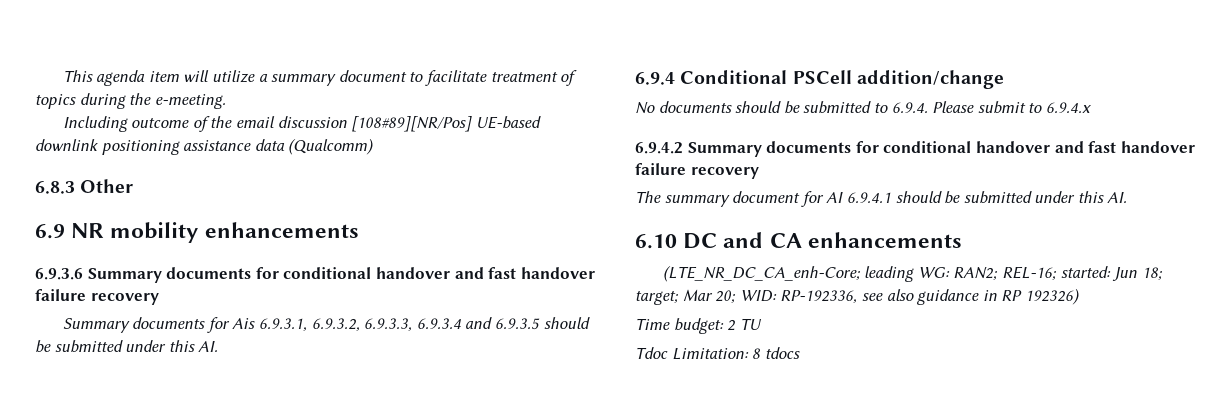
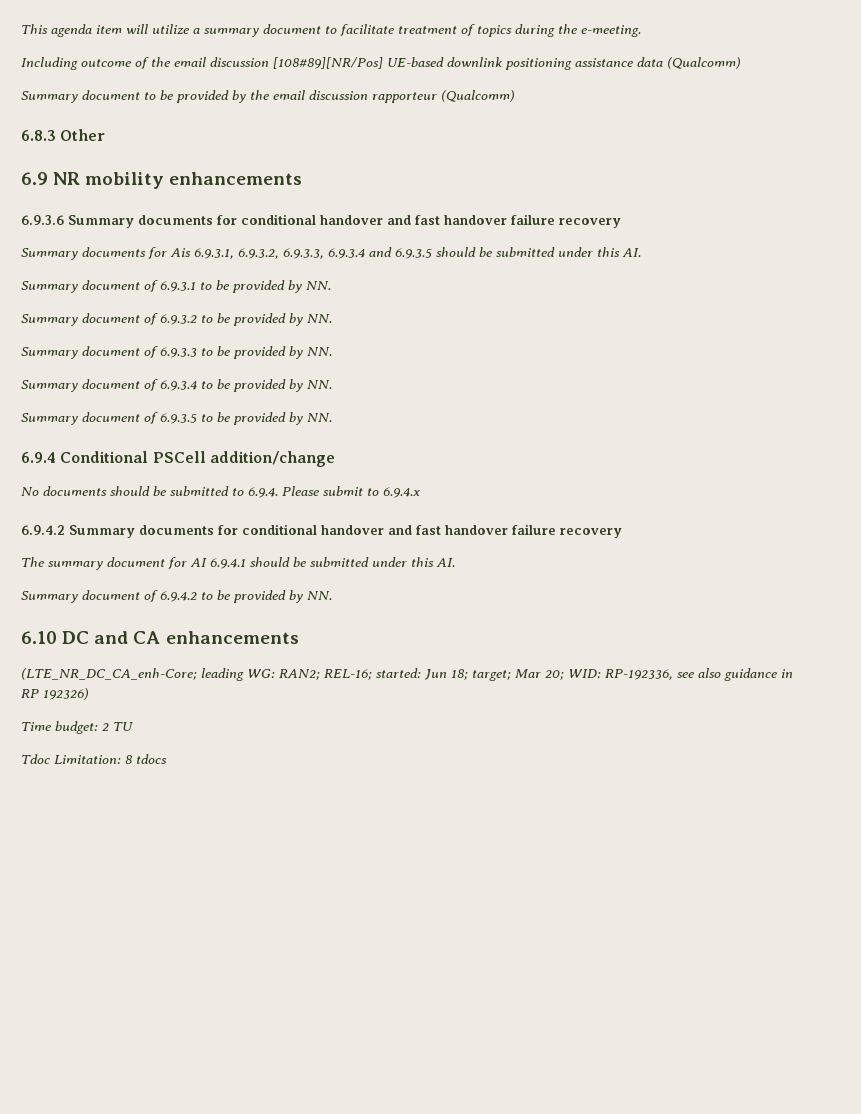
+ Summary document to be provided by the email discussion rapporteur (Qualcomm)
+ Summary document of 6.9.3.1 to be provided by NN.
+ Summary document of 6.9.3.2 to be provided by NN.
+ Summary document of 6.9.3.3 to be provided by NN.
+ Summary document of 6.9.3.4 to be provided by NN.
+ Summary document of 6.9.3.5 to be provided by NN.
+ Summary document of 6.9.4.2 to be provided by NN.

